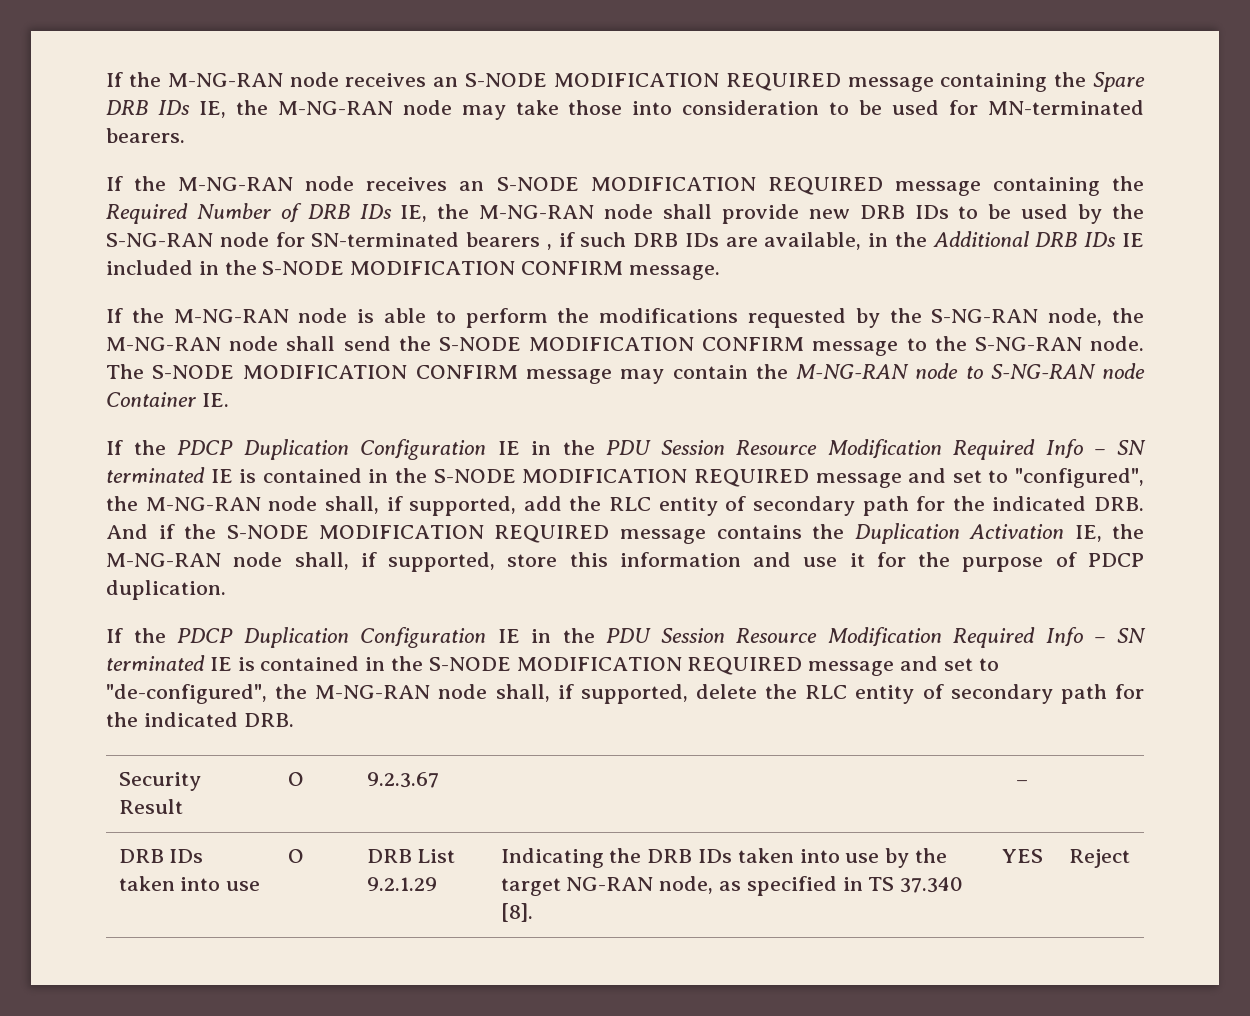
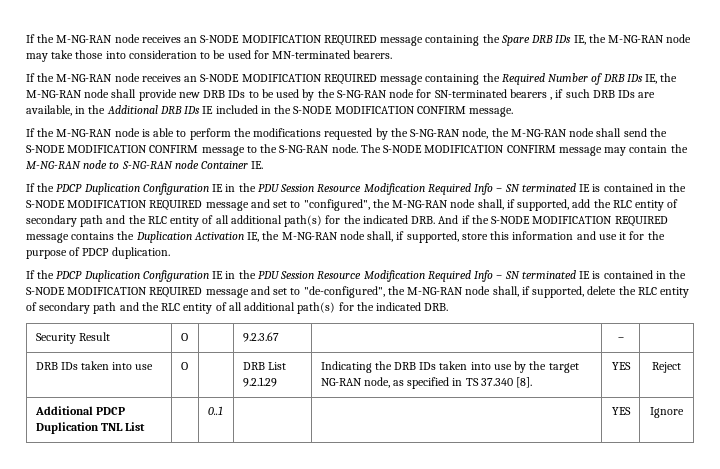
- If the PDCP Duplication Configuration IE in the PDU Session Resource Modification Required Info – SN terminated IE is contained in the S-NODE MODIFICATION REQUIRED message and set to "configured", the M-NG-RAN node shall, if supported, add the RLC entity of secondary path for the indicated DRB. And if the S-NODE MODIFICATION REQUIRED message contains the Duplication Activation IE, the M-NG-RAN node shall, if supported, store this information and use it for the purpose of PDCP duplication.
+ If the PDCP Duplication Configuration IE in the PDU Session Resource Modification Required Info – SN terminated IE is contained in the S-NODE MODIFICATION REQUIRED message and set to "configured", the M-NG-RAN node shall, if supported, add the RLC entity of secondary path and the RLC entity of all additional path(s) for the indicated DRB. And if the S-NODE MODIFICATION REQUIRED message contains the Duplication Activation IE, the M-NG-RAN node shall, if supported, store this information and use it for the purpose of PDCP duplication.
- If the PDCP Duplication Configuration IE in the PDU Session Resource Modification Required Info – SN terminated IE is contained in the S-NODE MODIFICATION REQUIRED message and set to "de-configured", the M-NG-RAN node shall, if supported, delete the RLC entity of secondary path for the indicated DRB.
+ If the PDCP Duplication Configuration IE in the PDU Session Resource Modification Required Info – SN terminated IE is contained in the S-NODE MODIFICATION REQUIRED message and set to "de-configured", the M-NG-RAN node shall, if supported, delete the RLC entity of secondary path and the RLC entity of all additional path(s) for the indicated DRB.
+ Additional PDCP Duplication TNL List | | 0..1 | | | YES | Ignore

